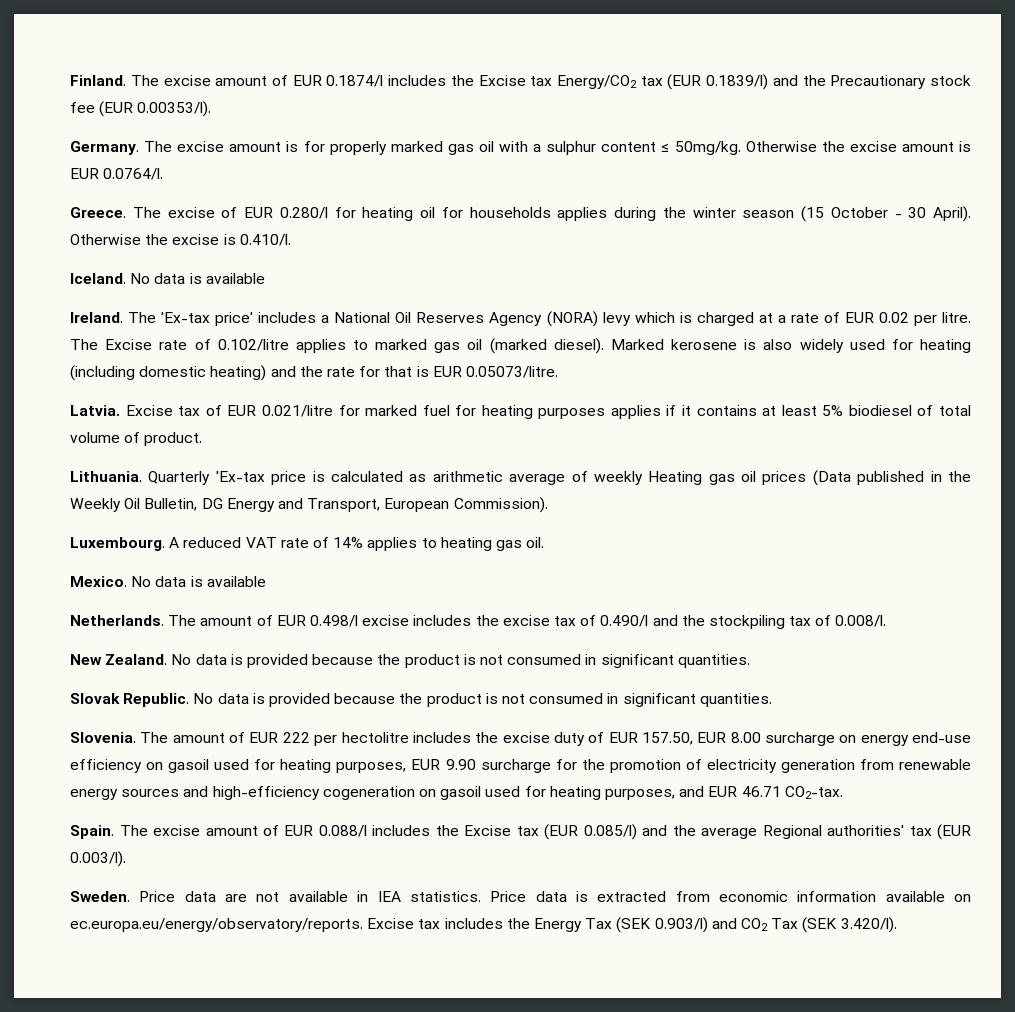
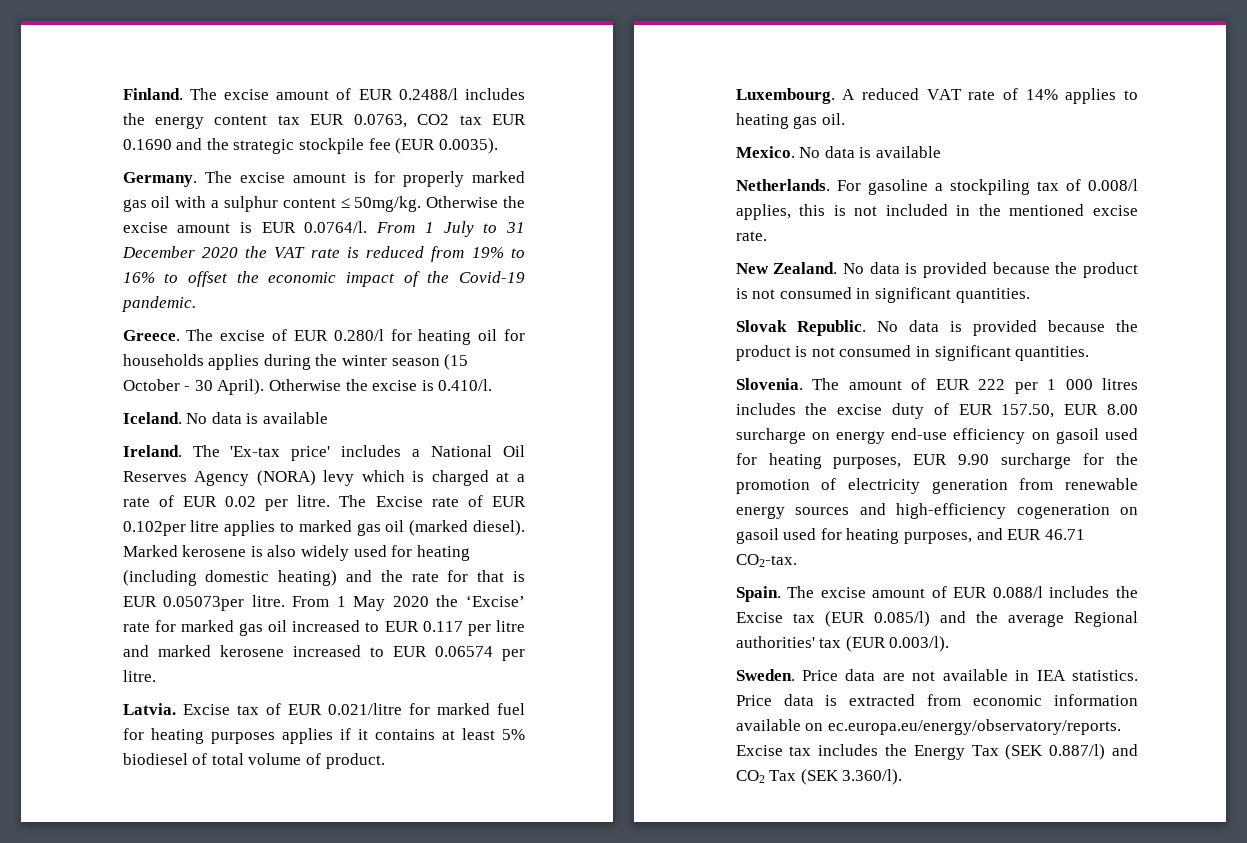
- The excise amount of EUR 0.1874/l includes the Excise tax Energy/CO2 tax (EUR 0.1839/l) and the Precautionary stock fee (EUR 0.00353/l).
+ The excise amount of EUR 0.2488/l includes the energy content tax EUR 0.0763, CO2 tax EUR 0.1690 and the strategic stockpile fee (EUR 0.0035).
- Otherwise the excise amount is EUR 0.0764/l.
+ Otherwise the excise amount is EUR 0.0764/l. From 1 July to 31 December 2020 the VAT rate is reduced from 19% to 16% to offset the economic impact of the Covid-19 pandemic.
- The Excise rate of 0.102/litre applies to marked gas oil (marked diesel).
+ The Excise rate of EUR 0.102per litre applies to marked gas oil (marked diesel).
- Marked kerosene is also widely used for heating (including domestic heating) and the rate for that is EUR 0.05073/litre.
+ Marked kerosene is also widely used for heating (including domestic heating) and the rate for that is EUR 0.05073per litre. From 1 May 2020 the ‘Excise’ rate for marked gas oil increased to EUR 0.117 per litre and marked kerosene increased to EUR 0.06574 per litre.
- Lithuania. Quarterly 'Ex-tax price is calculated as arithmetic average of weekly Heating gas oil prices (Data published in the Weekly Oil Bulletin, DG Energy and Transport, European Commission).
- The amount of EUR 0.498/l excise includes the excise tax of 0.490/l and the stockpiling tax of 0.008/l.
+ For gasoline a stockpiling tax of 0.008/l applies, this is not included in the mentioned excise rate.
- The amount of EUR 222 per hectolitre includes the excise duty of EUR 157.50, EUR 8.00 surcharge on energy end-use efficiency on gasoil used for heating purposes, EUR 9.90 surcharge for the promotion of electricity generation from renewable energy sources and high-efficiency cogeneration on gasoil used for heating purposes, and EUR 46.71 CO2-tax.
+ The amount of EUR 222 per 1 000 litres includes the excise duty of EUR 157.50, EUR 8.00 surcharge on energy end-use efficiency on gasoil used for heating purposes, EUR 9.90 surcharge for the promotion of electricity generation from renewable energy sources and high-efficiency cogeneration on gasoil used for heating purposes, and EUR 46.71 CO2-tax.
- Price data is extracted from economic information available on ec.europa.eu/energy/observatory/reports. Excise tax includes the Energy Tax (SEK 0.903/l) and CO2 Tax (SEK 3.420/l).
+ Price data is extracted from economic information available on ec.europa.eu/energy/observatory/reports. Excise tax includes the Energy Tax (SEK 0.887/l) and CO2 Tax (SEK 3.360/l).

